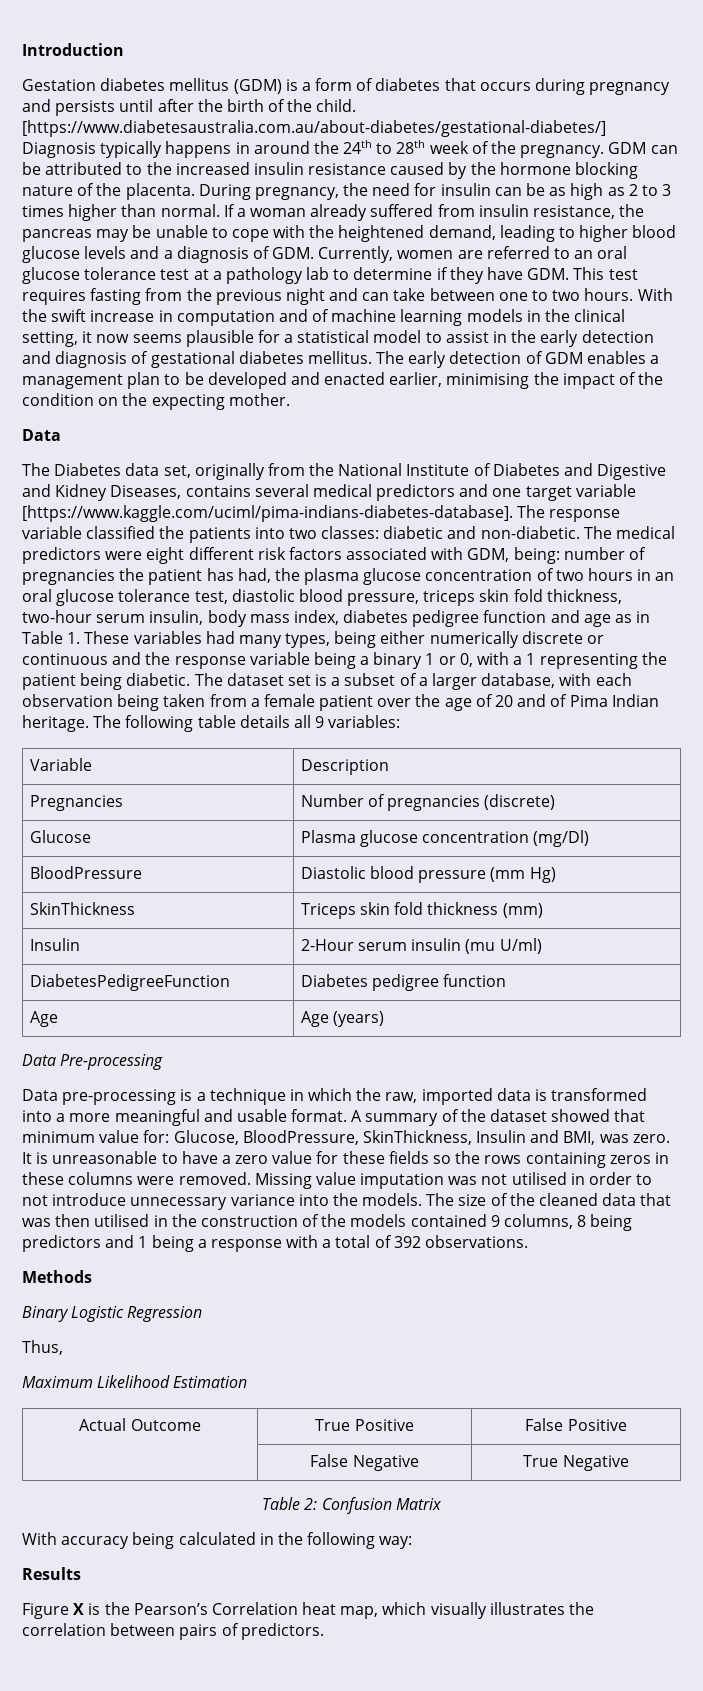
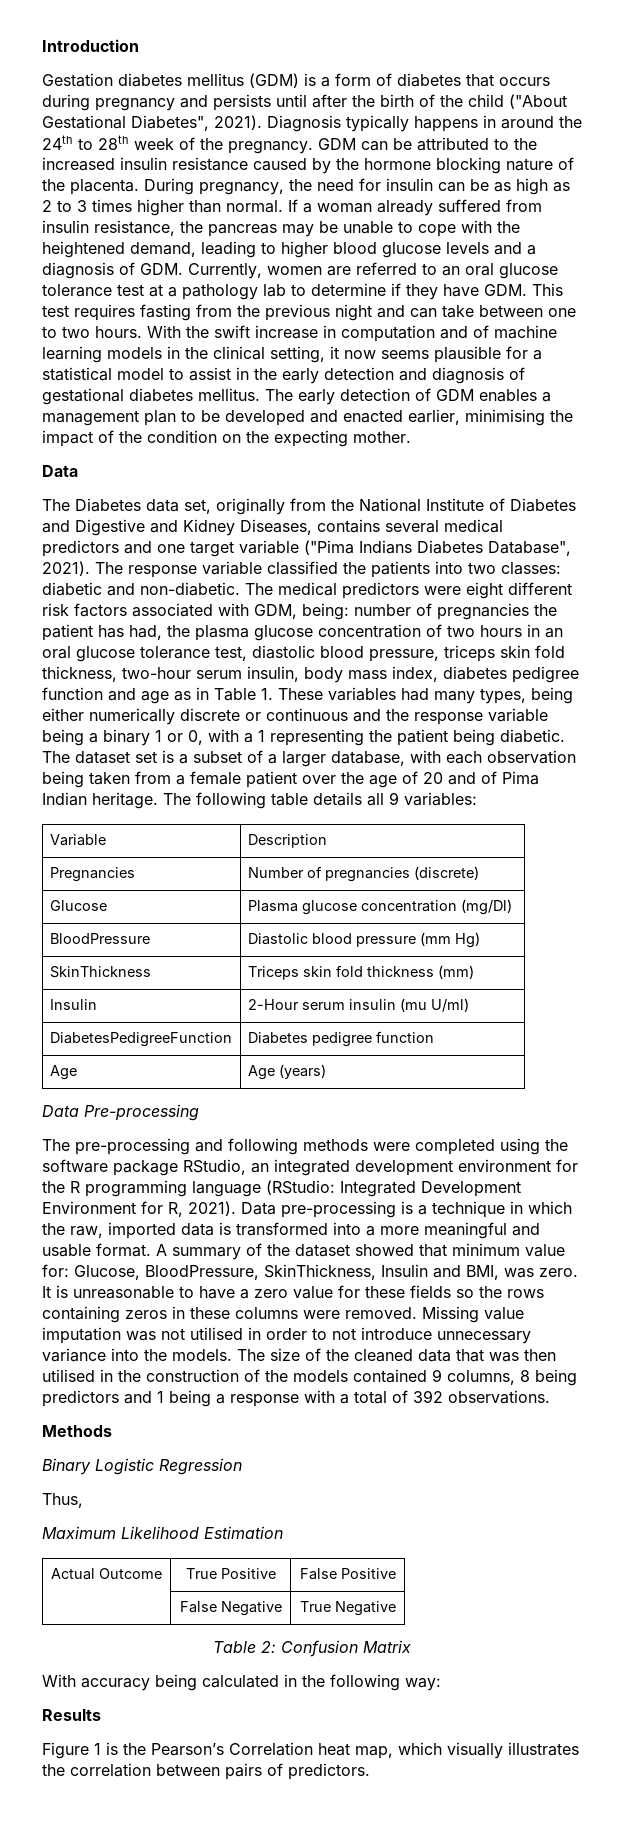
- Gestation diabetes mellitus (GDM) is a form of diabetes that occurs during pregnancy and persists until after the birth of the child. [https://www.diabetesaustralia.com.au/about-diabetes/gestational-diabetes/] Diagnosis typically happens in around the 24th to 28th week of the pregnancy.
+ Gestation diabetes mellitus (GDM) is a form of diabetes that occurs during pregnancy and persists until after the birth of the child ("About Gestational Diabetes", 2021). Diagnosis typically happens in around the 24th to 28th week of the pregnancy.
- The Diabetes data set, originally from the National Institute of Diabetes and Digestive and Kidney Diseases, contains several medical predictors and one target variable [https://www.kaggle.com/uciml/pima-indians-diabetes-database]. The response variable classified the patients into two classes: diabetic and non-diabetic.
+ The Diabetes data set, originally from the National Institute of Diabetes and Digestive and Kidney Diseases, contains several medical predictors and one target variable ("Pima Indians Diabetes Database", 2021). The response variable classified the patients into two classes: diabetic and non-diabetic.
+ The pre-processing and following methods were completed using the software package RStudio, an integrated development environment for the R programming language (RStudio: Integrated Development Environment for R, 2021).
- Figure X is the Pearson’s Correlation heat map, which visually illustrates the correlation between pairs of predictors.
+ Figure 1 is the Pearson’s Correlation heat map, which visually illustrates the correlation between pairs of predictors.

